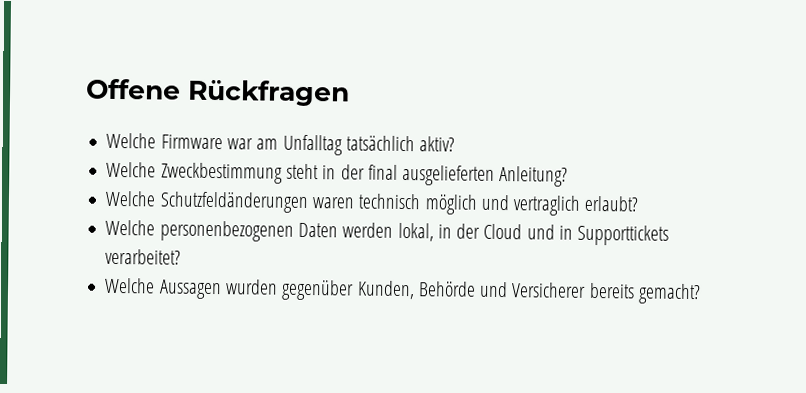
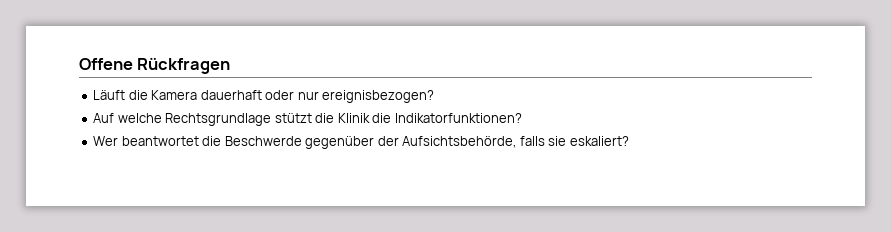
- Welche Firmware war am Unfalltag tatsächlich aktiv?
- Welche Zweckbestimmung steht in der final ausgelieferten Anleitung?
- Welche Schutzfeldänderungen waren technisch möglich und vertraglich erlaubt?
- Welche personenbezogenen Daten werden lokal, in der Cloud und in Supporttickets verarbeitet?
- Welche Aussagen wurden gegenüber Kunden, Behörde und Versicherer bereits gemacht?
+ Läuft die Kamera dauerhaft oder nur ereignisbezogen?
+ Auf welche Rechtsgrundlage stützt die Klinik die Indikatorfunktionen?
+ Wer beantwortet die Beschwerde gegenüber der Aufsichtsbehörde, falls sie eskaliert?

